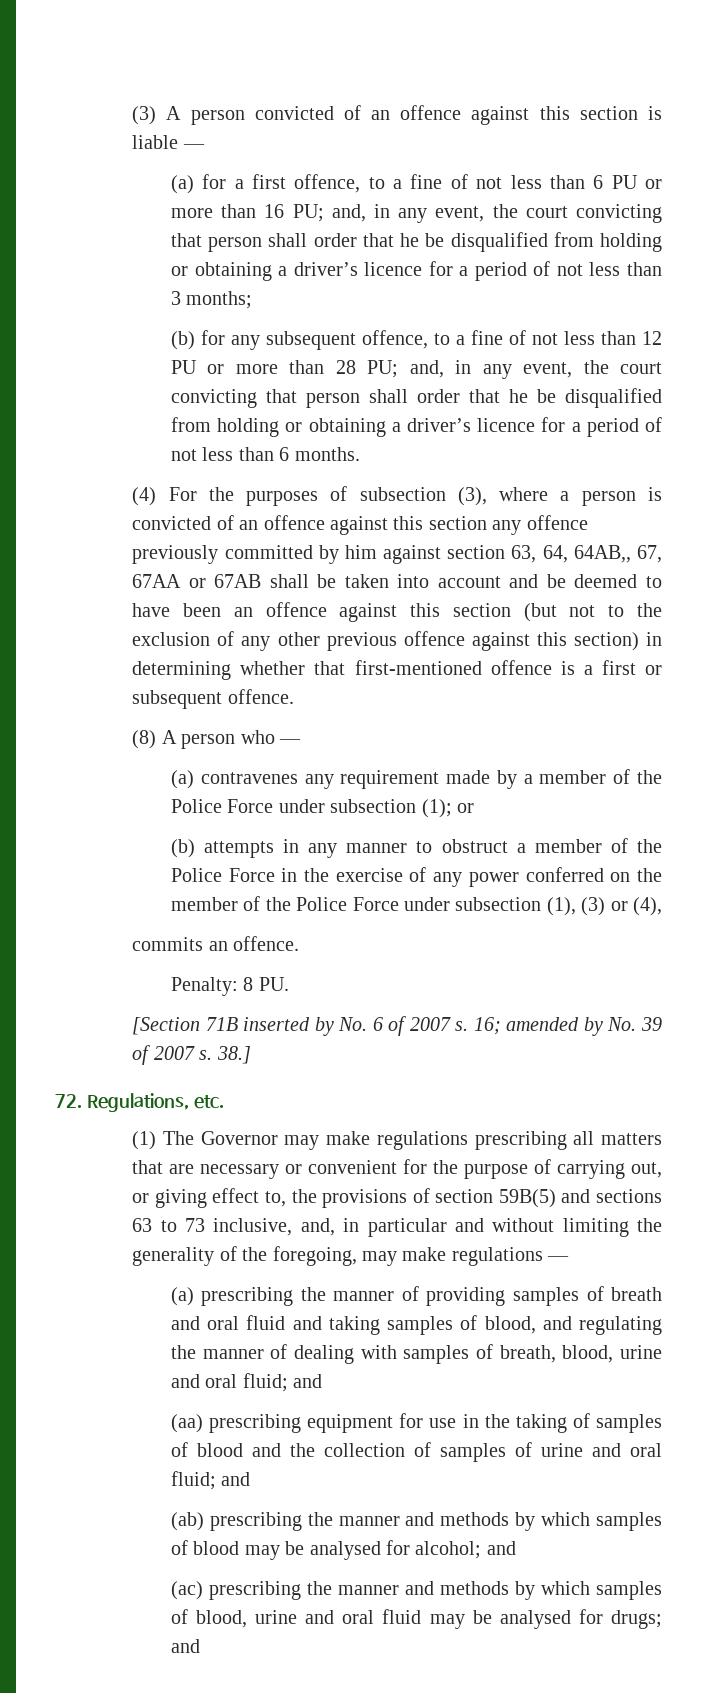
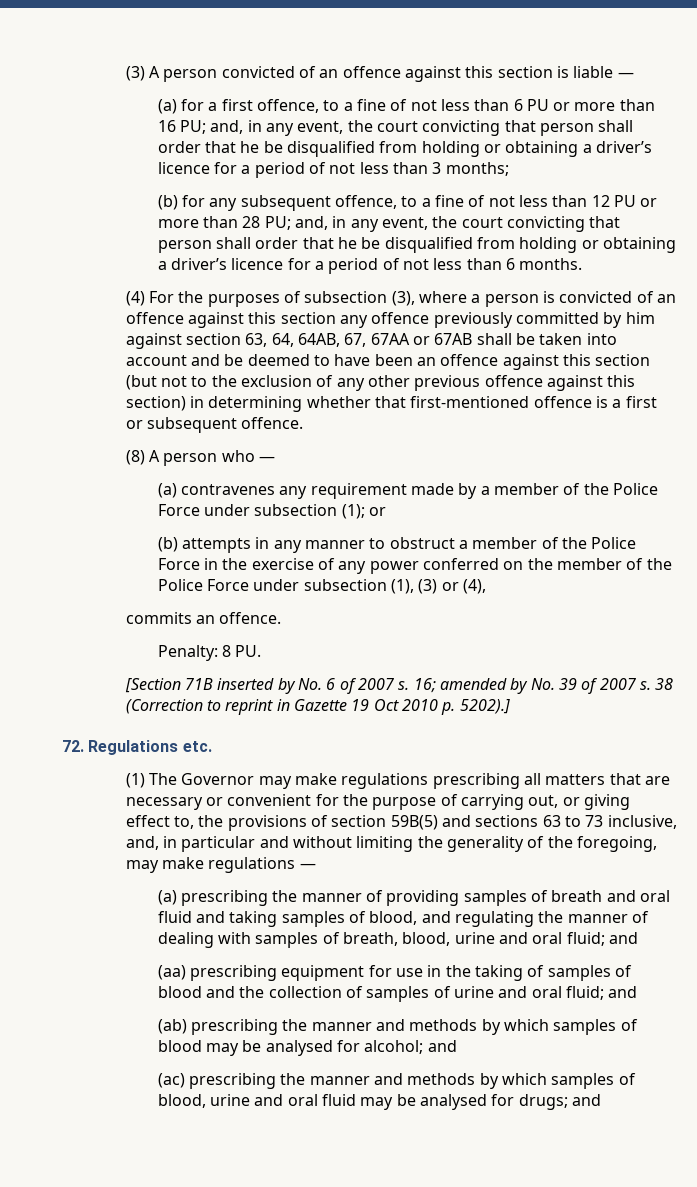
- (4) For the purposes of subsection (3), where a person is convicted of an offence against this section any offence previously committed by him against section 63, 64, 64AB,, 67, 67AA or 67AB shall be taken into account and be deemed to have been an offence against this section (but not to the exclusion of any other previous offence against this section) in determining whether that first-mentioned offence is a first or subsequent offence.
+ (4) For the purposes of subsection (3), where a person is convicted of an offence against this section any offence previously committed by him against section 63, 64, 64AB, 67, 67AA or 67AB shall be taken into account and be deemed to have been an offence against this section (but not to the exclusion of any other previous offence against this section) in determining whether that first-mentioned offence is a first or subsequent offence.
- 38.]
+ 38 (Correction to reprint in Gazette 19 Oct 2010 p. 5202).]
- 72. Regulations, etc.
+ 72. Regulations etc.

